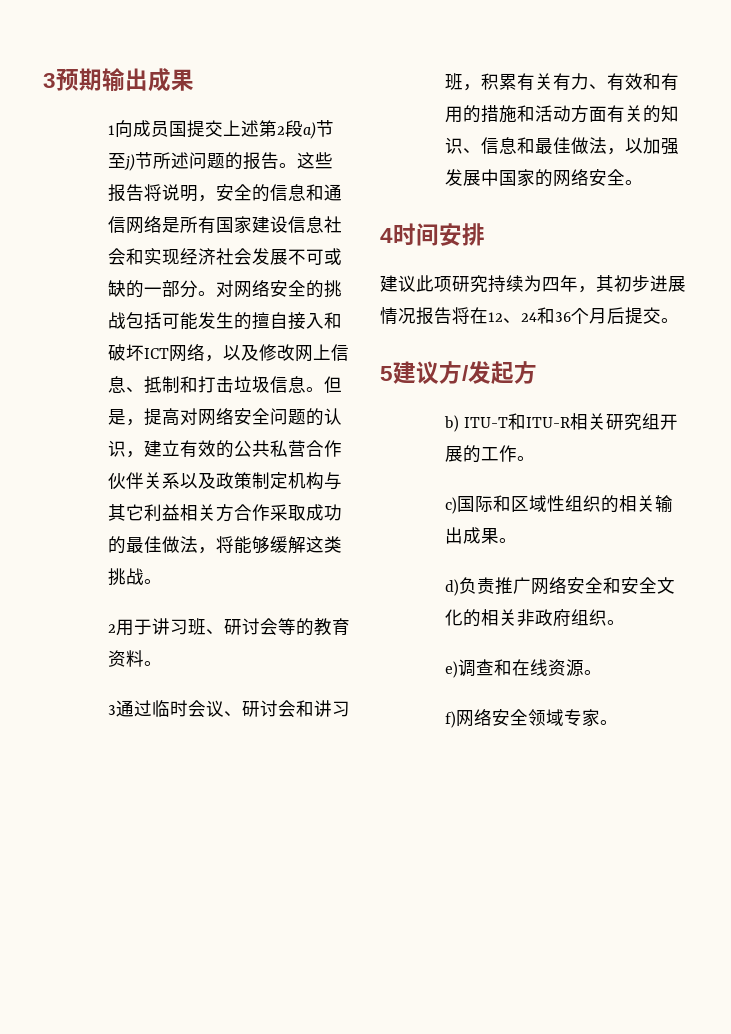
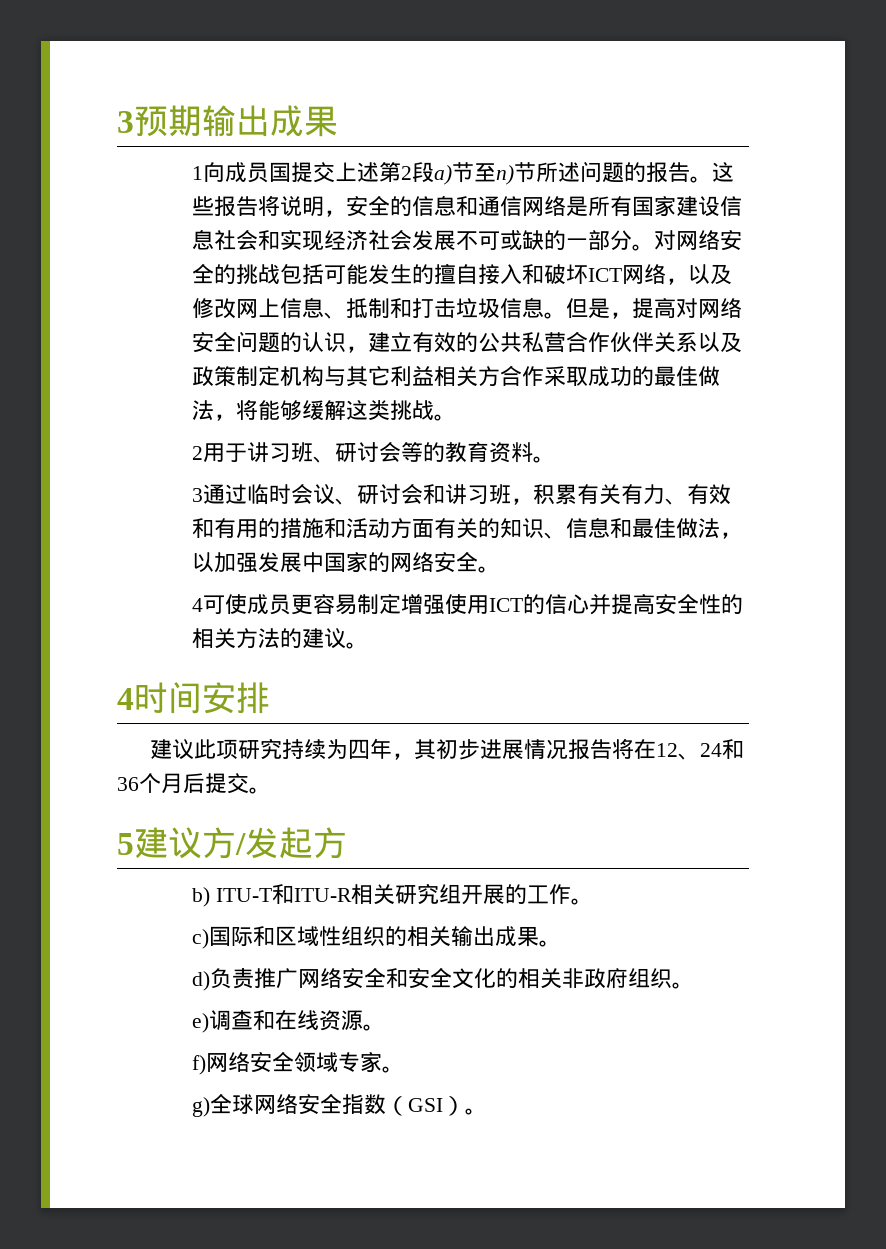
- 1向成员国提交上述第2段a)节至j)节所述问题的报告。
+ 1向成员国提交上述第2段a)节至n)节所述问题的报告。
+ 4可使成员更容易制定增强使用ICT的信心并提高安全性的相关方法的建议。
+ g)全球网络安全指数（GSI）。

